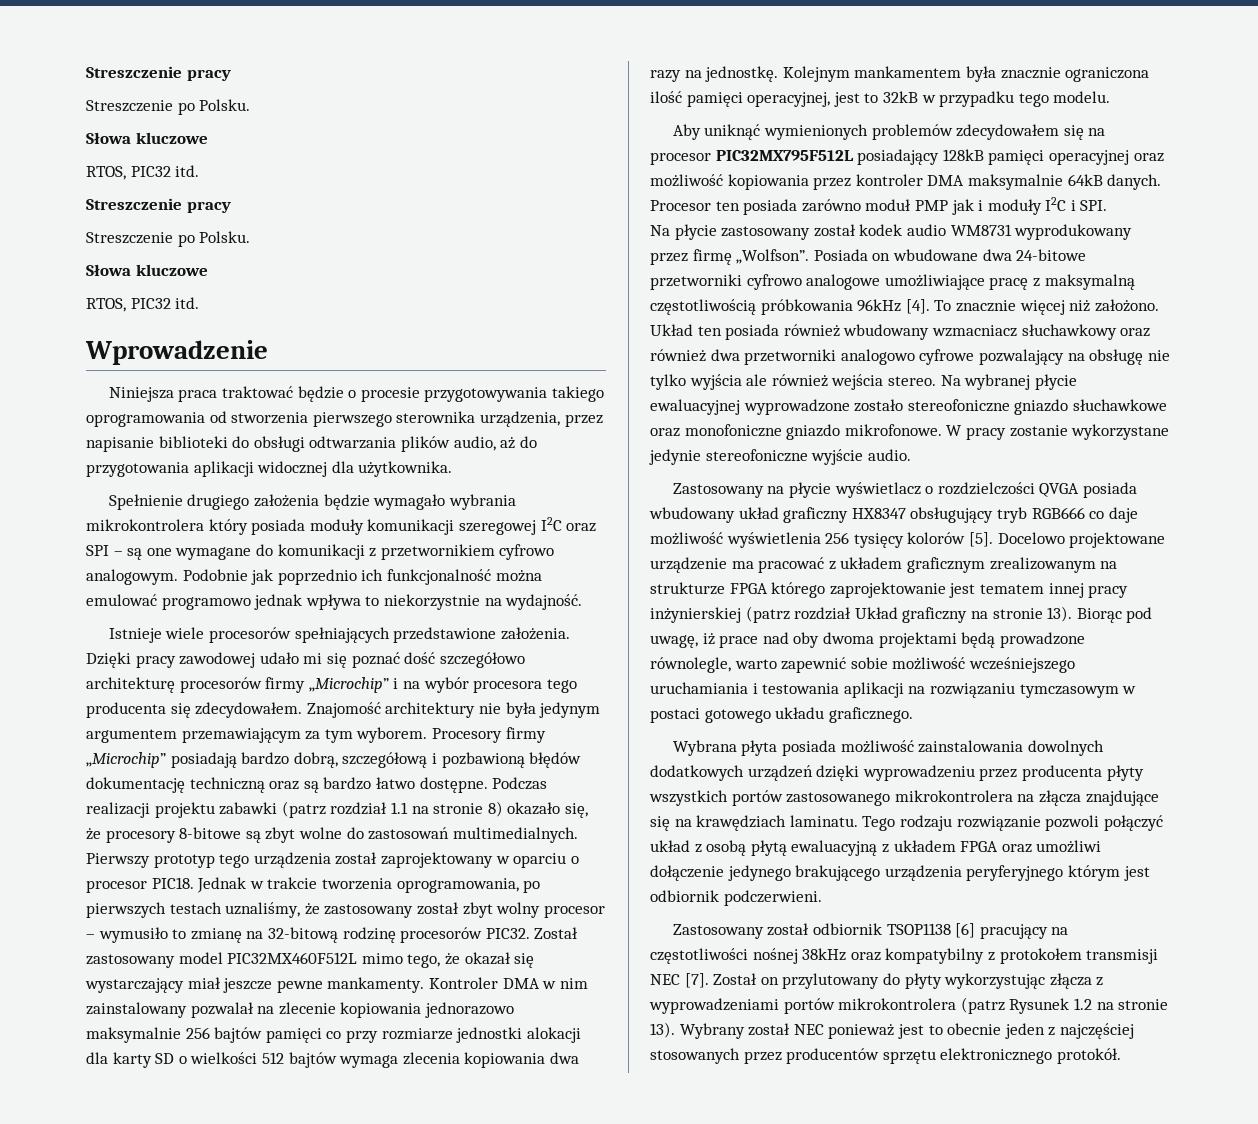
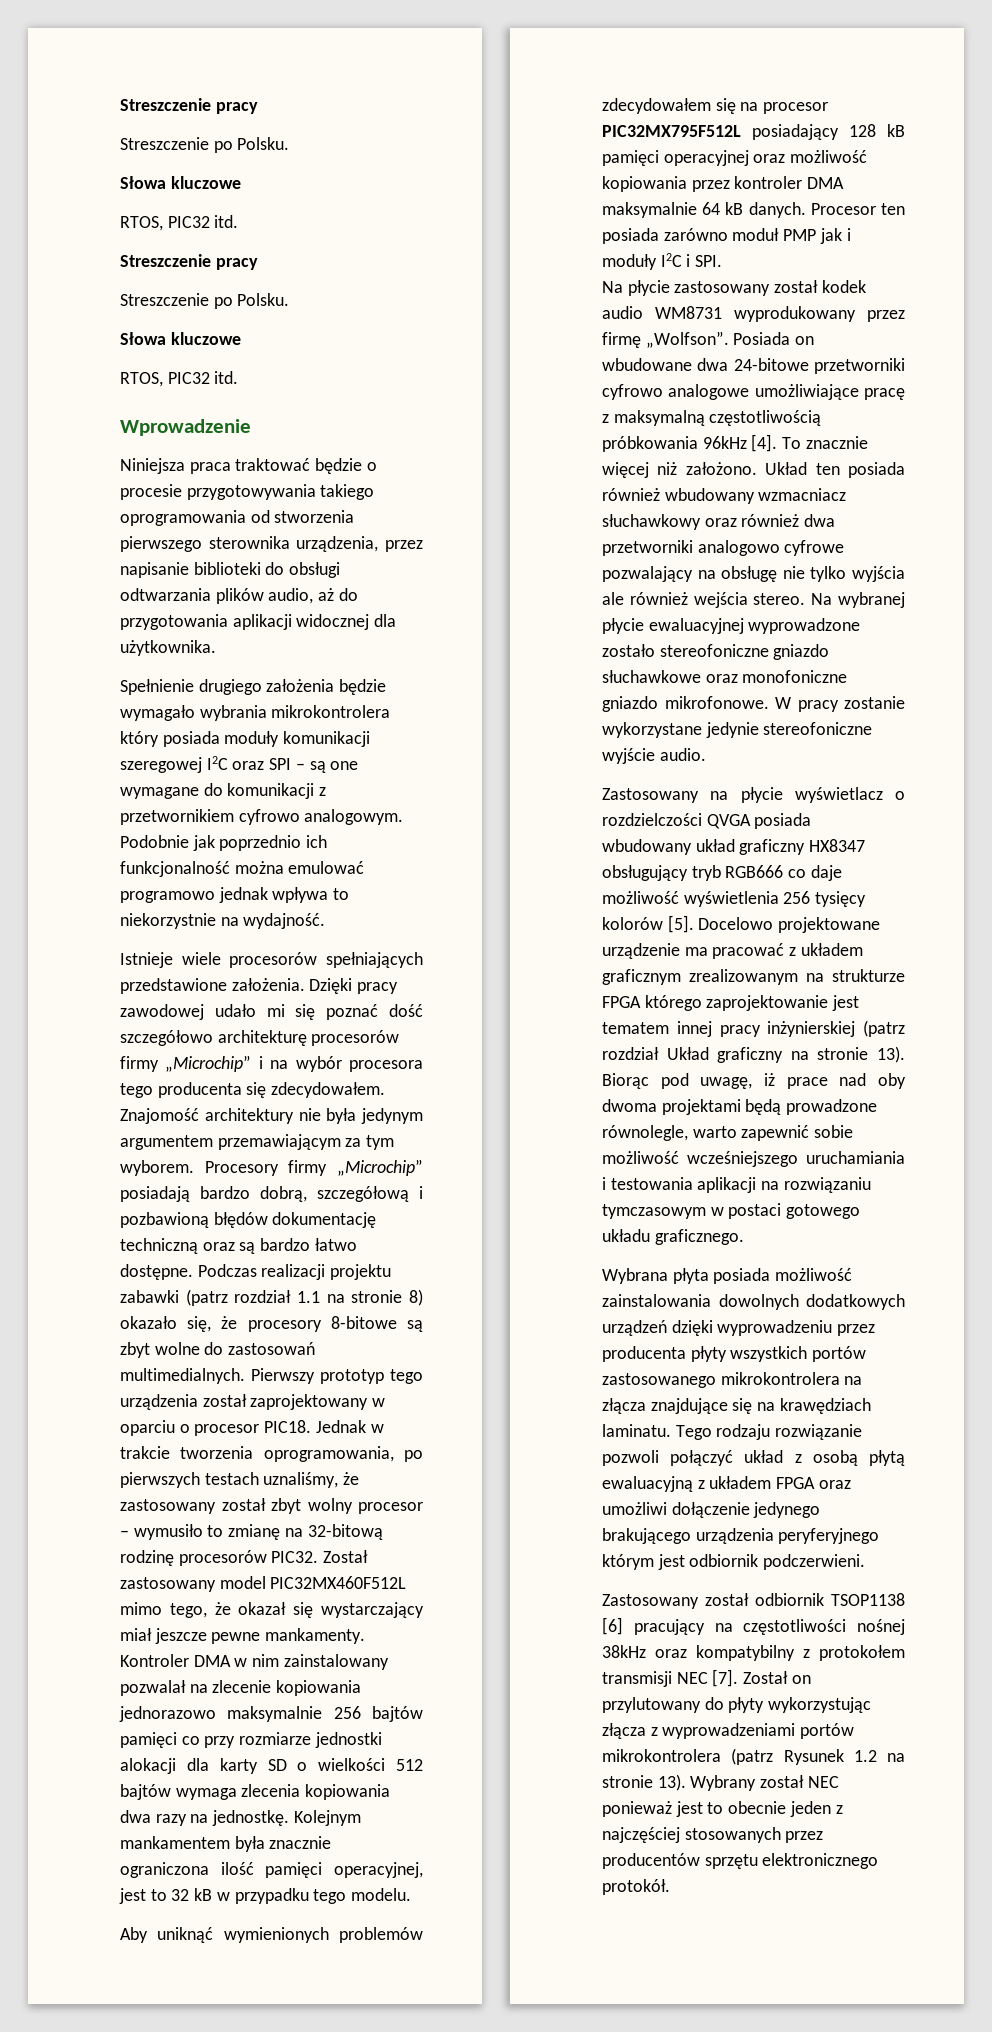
- Kolejnym mankamentem była znacznie ograniczona ilość pamięci operacyjnej, jest to 32kB w przypadku tego modelu.
+ Kolejnym mankamentem była znacznie ograniczona ilość pamięci operacyjnej, jest to 32 kB w przypadku tego modelu.
- Aby uniknąć wymienionych problemów zdecydowałem się na procesor PIC32MX795F512L posiadający 128kB pamięci operacyjnej oraz możliwość kopiowania przez kontroler DMA maksymalnie 64kB danych.
+ Aby uniknąć wymienionych problemów zdecydowałem się na procesor PIC32MX795F512L posiadający 128 kB pamięci operacyjnej oraz możliwość kopiowania przez kontroler DMA maksymalnie 64 kB danych.

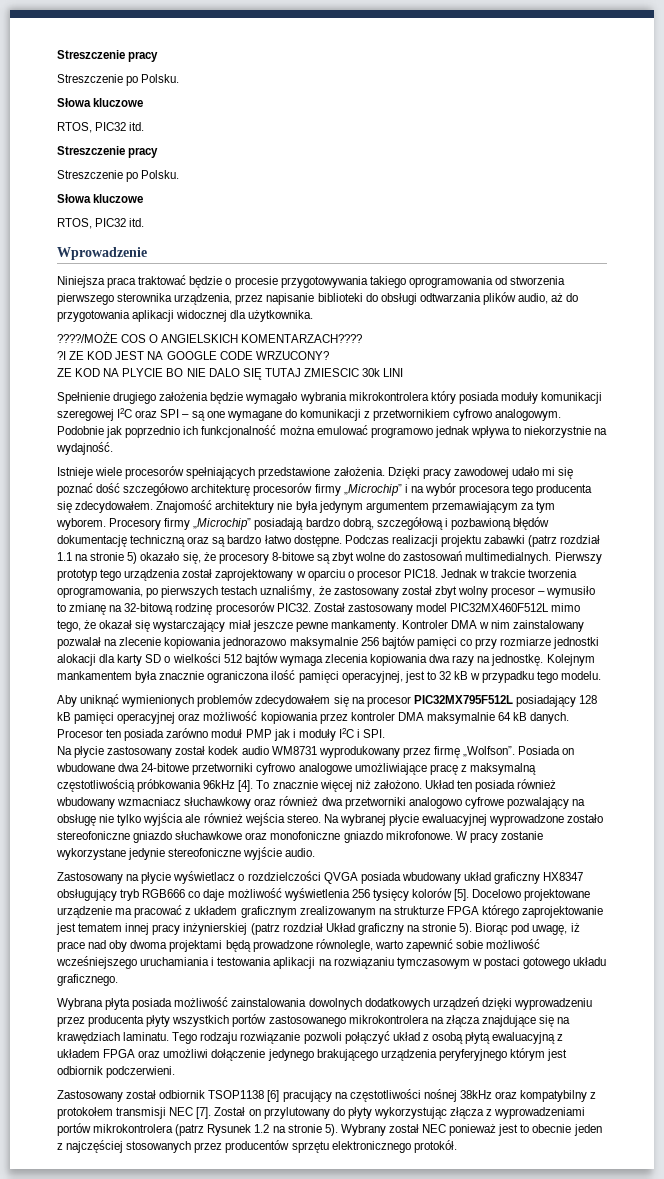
+ ????/MOŻE COS O ANGIELSKICH KOMENTARZACH????
+ ?I ZE KOD JEST NA GOOGLE CODE WRZUCONY?
+ ZE KOD NA PLYCIE BO NIE DALO SIĘ TUTAJ ZMIESCIC 30k LINI
- Podczas realizacji projektu zabawki (patrz rozdział 1.1 na stronie 8) okazało się, że procesory 8-bitowe są zbyt wolne do zastosowań multimedialnych.
+ Podczas realizacji projektu zabawki (patrz rozdział 1.1 na stronie 5) okazało się, że procesory 8-bitowe są zbyt wolne do zastosowań multimedialnych.
- Docelowo projektowane urządzenie ma pracować z układem graficznym zrealizowanym na strukturze FPGA którego zaprojektowanie jest tematem innej pracy inżynierskiej (patrz rozdział Układ graficzny na stronie 13).
+ Docelowo projektowane urządzenie ma pracować z układem graficznym zrealizowanym na strukturze FPGA którego zaprojektowanie jest tematem innej pracy inżynierskiej (patrz rozdział Układ graficzny na stronie 5).
- Został on przylutowany do płyty wykorzystując złącza z wyprowadzeniami portów mikrokontrolera (patrz Rysunek 1.2 na stronie 13).
+ Został on przylutowany do płyty wykorzystując złącza z wyprowadzeniami portów mikrokontrolera (patrz Rysunek 1.2 na stronie 5).

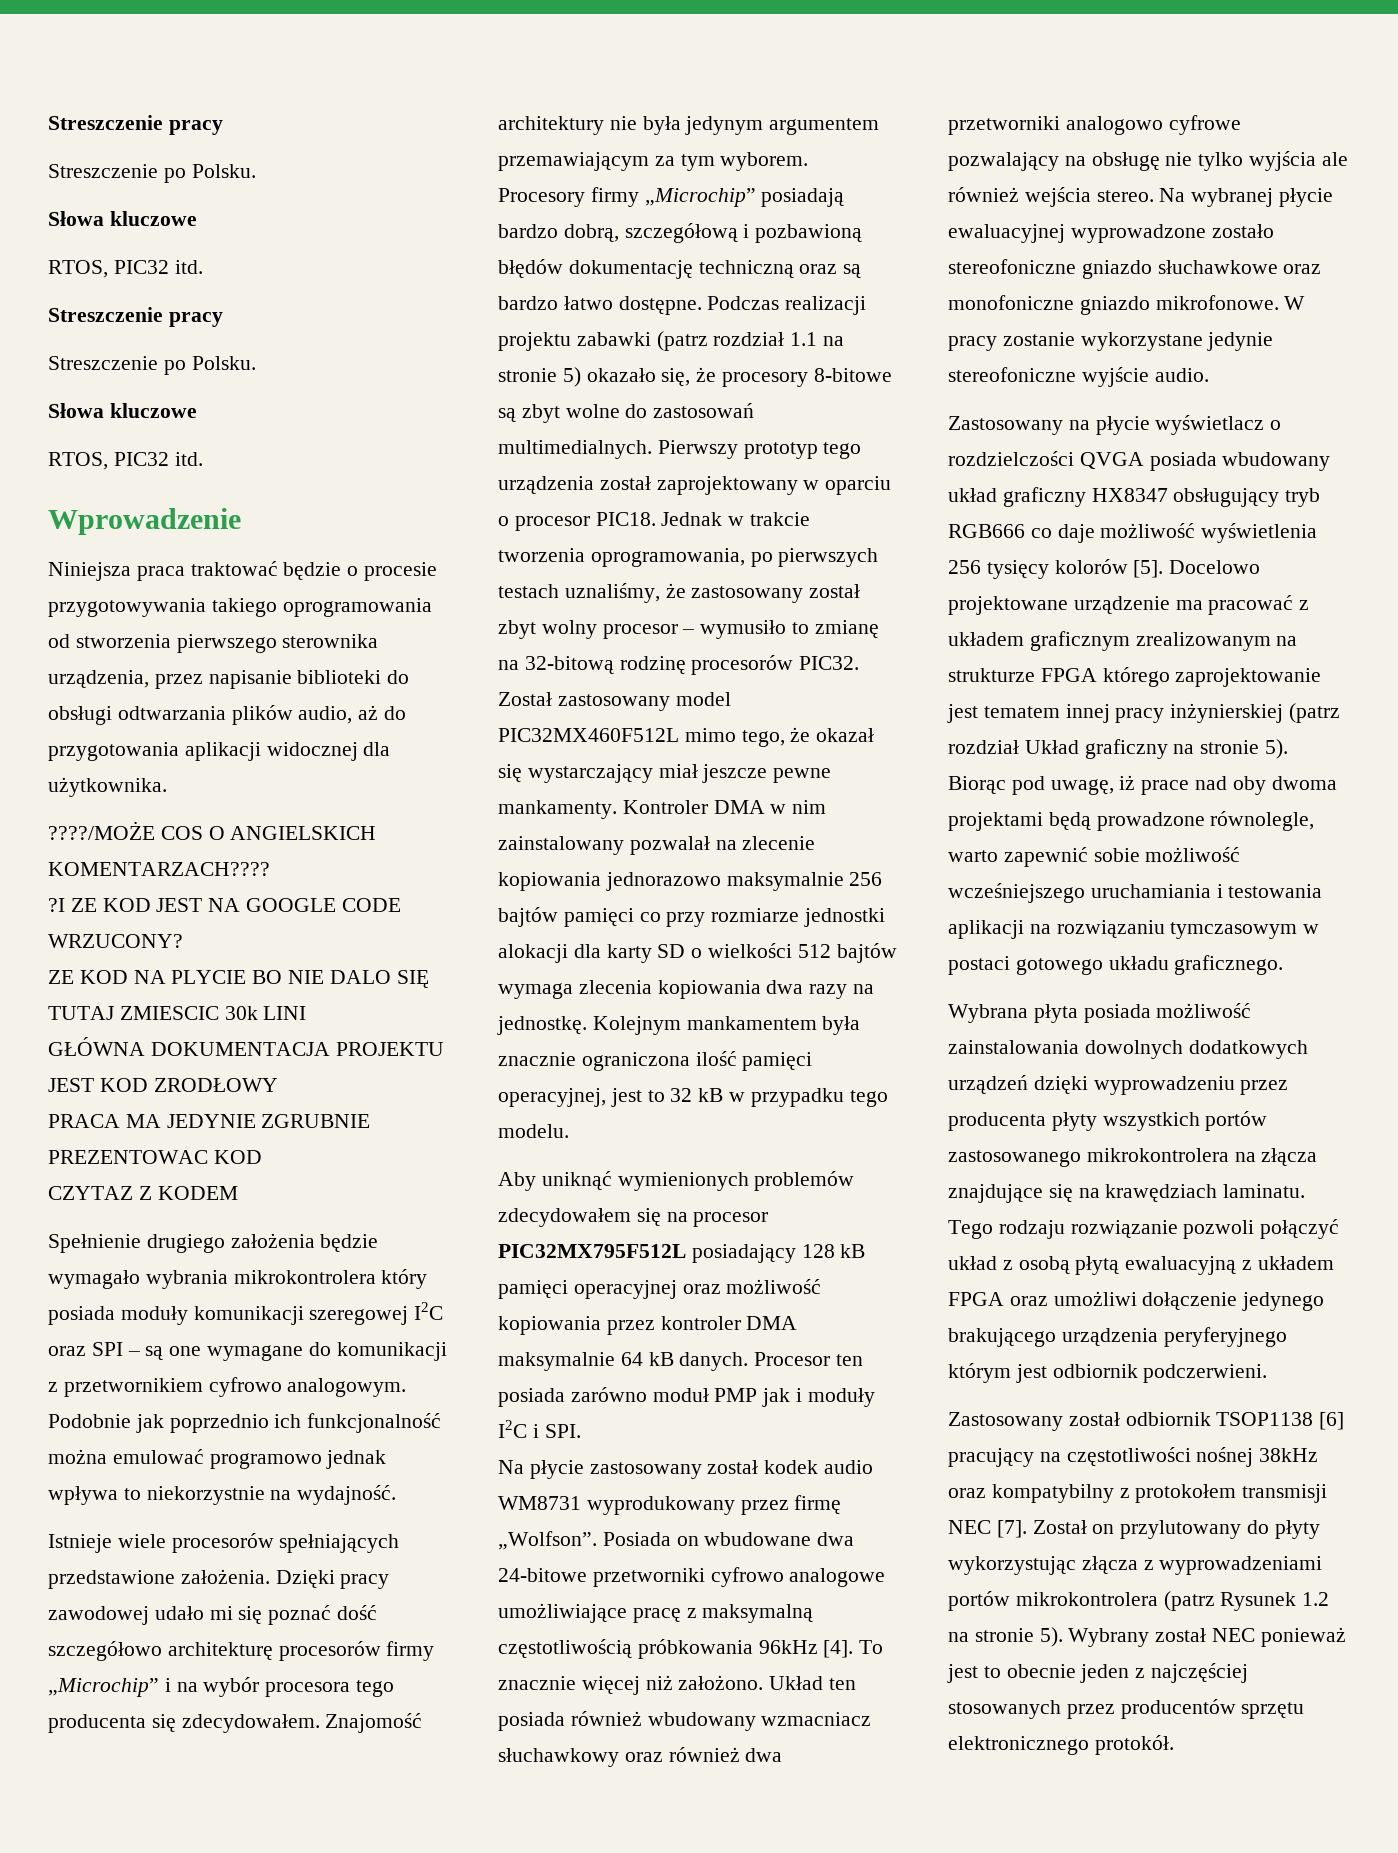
+ GŁÓWNA DOKUMENTACJA PROJEKTU JEST KOD ZRODŁOWY
+ PRACA MA JEDYNIE ZGRUBNIE PREZENTOWAC KOD
+ CZYTAZ Z KODEM

